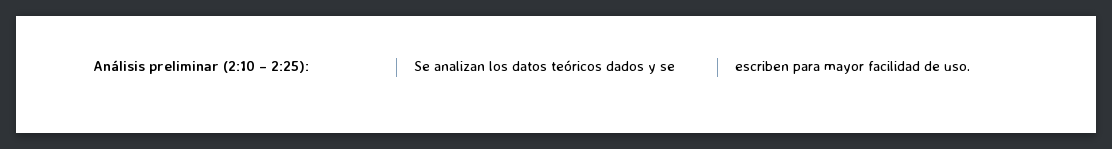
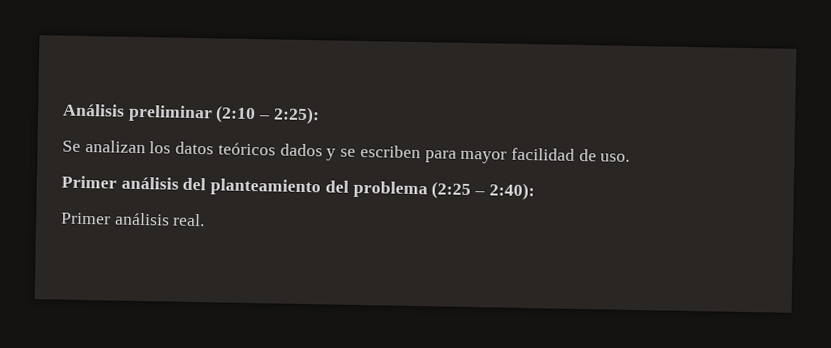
+ Primer análisis del planteamiento del problema (2:25 – 2:40):
+ Primer análisis real.

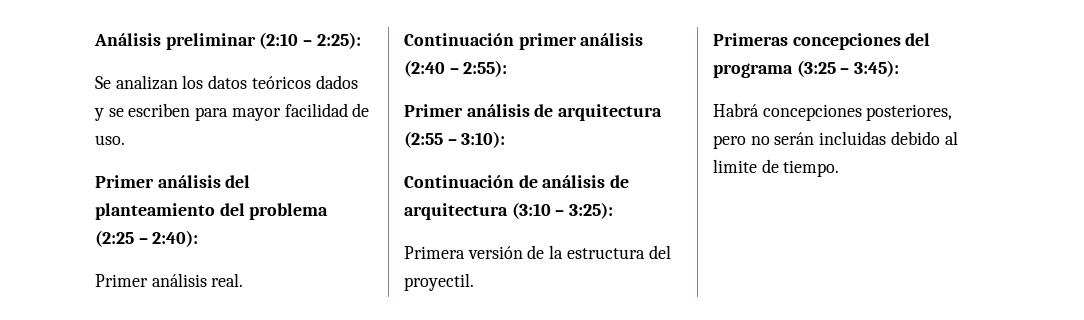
+ Continuación primer análisis (2:40 – 2:55):
+ Primer análisis de arquitectura (2:55 – 3:10):
+ Continuación de análisis de arquitectura (3:10 – 3:25):
+ Primera versión de la estructura del proyectil.
+ Primeras concepciones del programa (3:25 – 3:45):
+ Habrá concepciones posteriores, pero no serán incluidas debido al limite de tiempo.

